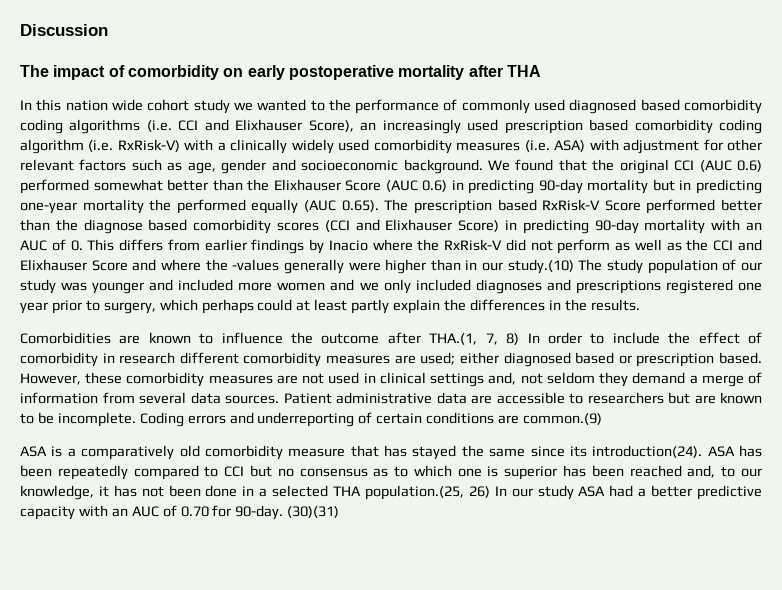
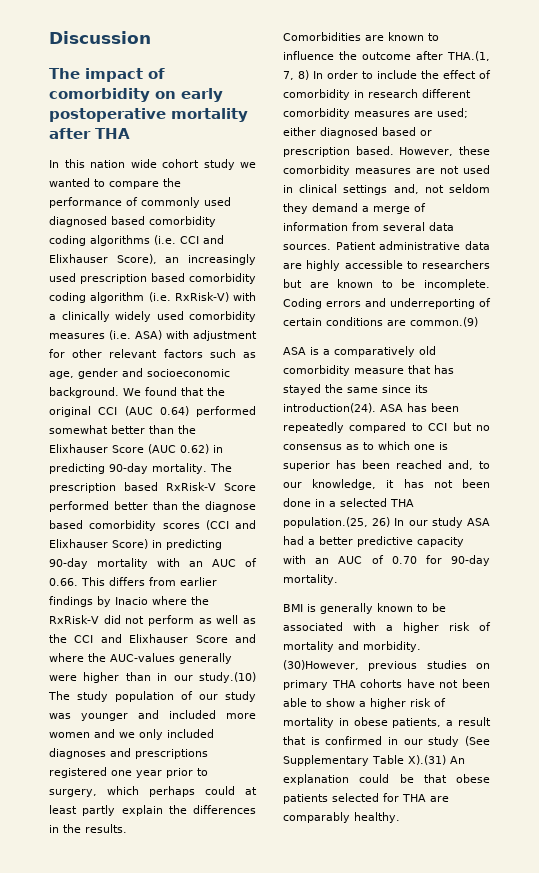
- In this nation wide cohort study we wanted to the performance of commonly used diagnosed based comorbidity coding algorithms (i.e. CCI and Elixhauser Score), an increasingly used prescription based comorbidity coding algorithm (i.e. RxRisk-V) with a clinically widely used comorbidity measures (i.e. ASA) with adjustment for other relevant factors such as age, gender and socioeconomic background.
+ In this nation wide cohort study we wanted to compare the performance of commonly used diagnosed based comorbidity coding algorithms (i.e. CCI and Elixhauser Score), an increasingly used prescription based comorbidity coding algorithm (i.e. RxRisk-V) with a clinically widely used comorbidity measures (i.e. ASA) with adjustment for other relevant factors such as age, gender and socioeconomic background.
- We found that the original CCI (AUC 0.6) performed somewhat better than the Elixhauser Score (AUC 0.6) in predicting 90-day mortality but in predicting one-year mortality the performed equally (AUC 0.65). The prescription based RxRisk-V Score performed better than the diagnose based comorbidity scores (CCI and Elixhauser Score) in predicting 90-day mortality with an AUC of 0. This differs from earlier findings by Inacio where the RxRisk-V did not perform as well as the CCI and Elixhauser Score and where the -values generally were higher than in our study.(10) The study population of our study was younger and included more women and we only included diagnoses and prescriptions registered one year prior to surgery, which perhaps could at least partly explain the differences in the results.
+ We found that the original CCI (AUC 0.64) performed somewhat better than the Elixhauser Score (AUC 0.62) in predicting 90-day mortality. The prescription based RxRisk-V Score performed better than the diagnose based comorbidity scores (CCI and Elixhauser Score) in predicting 90-day mortality with an AUC of 0.66. This differs from earlier findings by Inacio where the RxRisk-V did not perform as well as the CCI and Elixhauser Score and where the AUC-values generally were higher than in our study.(10) The study population of our study was younger and included more women and we only included diagnoses and prescriptions registered one year prior to surgery, which perhaps could at least partly explain the differences in the results.
- Patient administrative data are accessible to researchers but are known to be incomplete.
+ Patient administrative data are highly accessible to researchers but are known to be incomplete.
- ASA has been repeatedly compared to CCI but no consensus as to which one is superior has been reached and, to our knowledge, it has not been done in a selected THA population.(25, 26) In our study ASA had a better predictive capacity with an AUC of 0.70 for 90-day. (30)(31)
+ ASA has been repeatedly compared to CCI but no consensus as to which one is superior has been reached and, to our knowledge, it has not been done in a selected THA population.(25, 26) In our study ASA had a better predictive capacity with an AUC of 0.70 for 90-day mortality.
+ BMI is generally known to be associated with a higher risk of mortality and morbidity. (30)However, previous studies on primary THA cohorts have not been able to show a higher risk of mortality in obese patients, a result that is confirmed in our study (See Supplementary Table X).(31) An explanation could be that obese patients selected for THA are comparably healthy.

